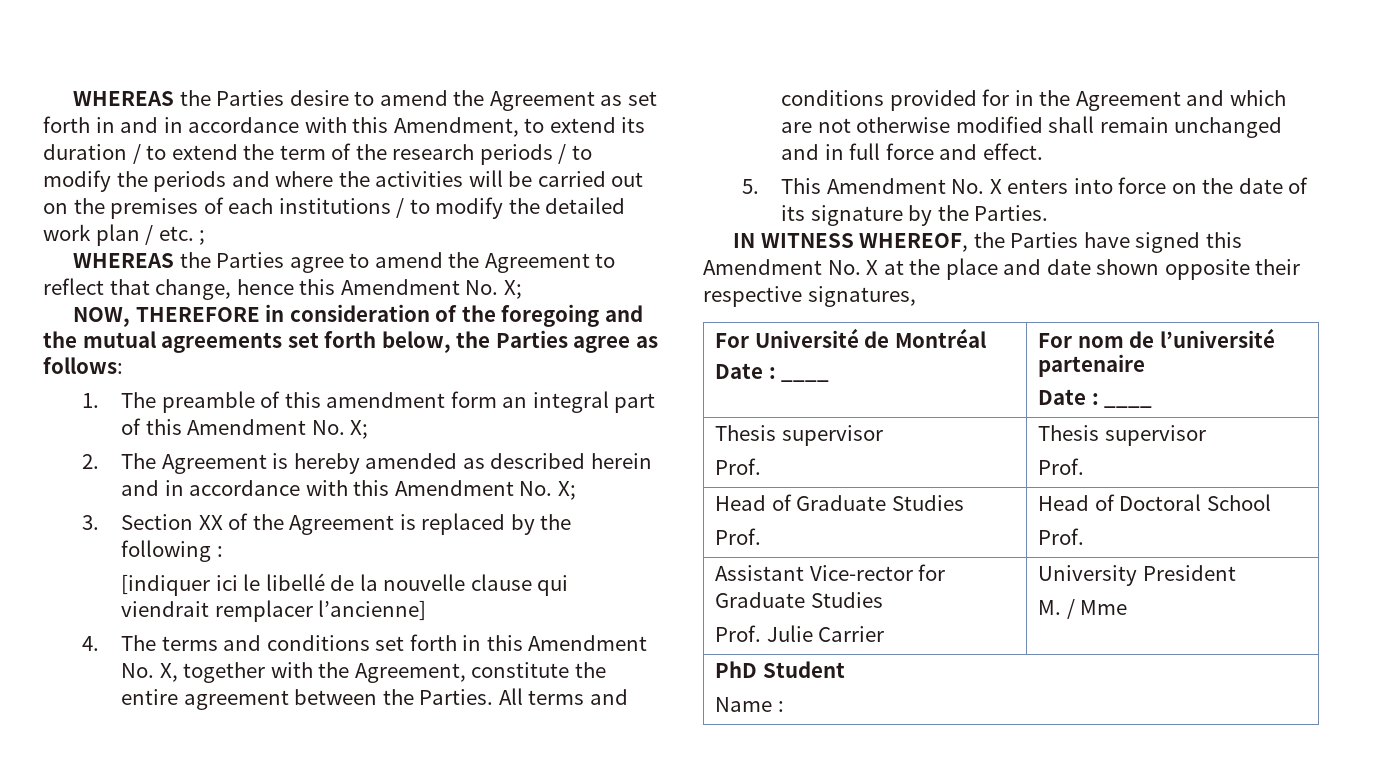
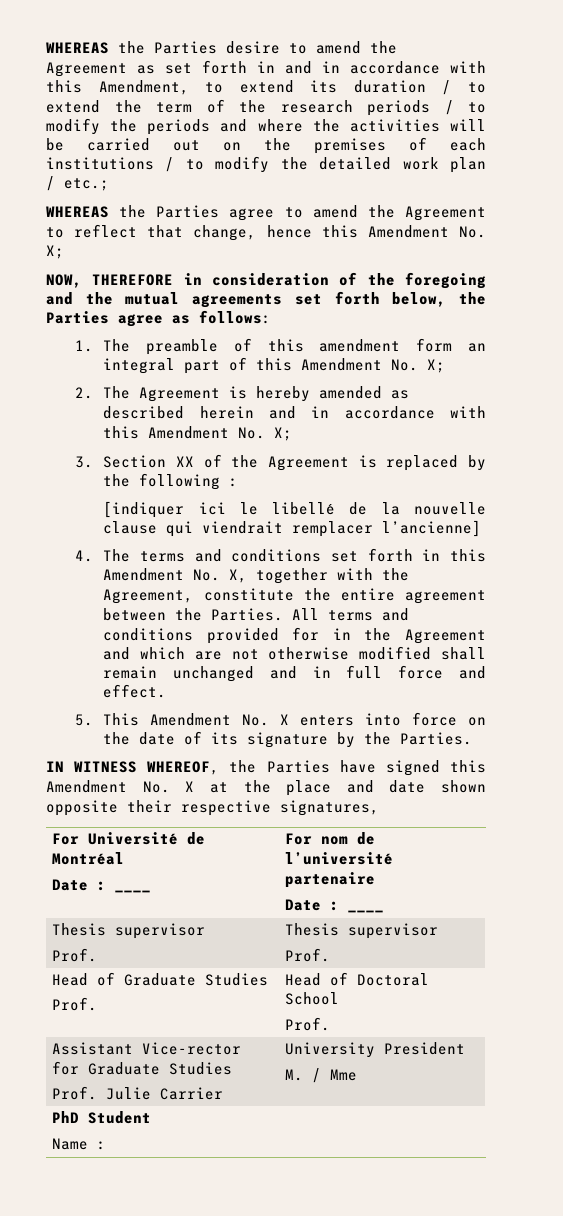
- WHEREAS the Parties desire to amend the Agreement as set forth in and in accordance with this Amendment, to extend its duration / to extend the term of the research periods / to modify the periods and where the activities will be carried out on the premises of each institutions / to modify the detailed work plan / etc. ;
+ WHEREAS the Parties desire to amend the Agreement as set forth in and in accordance with this Amendment, to extend its duration / to extend the term of the research periods / to modify the periods and where the activities will be carried out on the premises of each institutions / to modify the detailed work plan / etc.;

